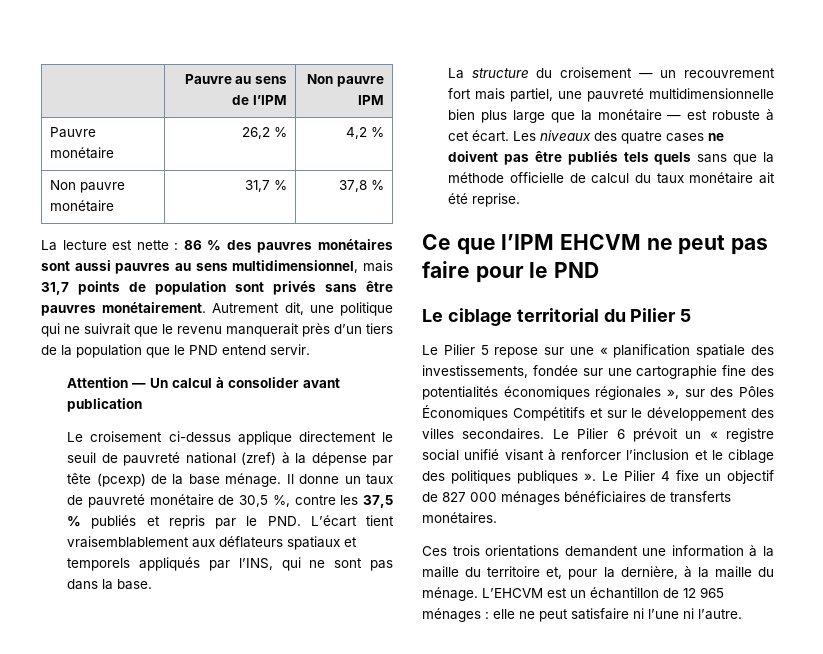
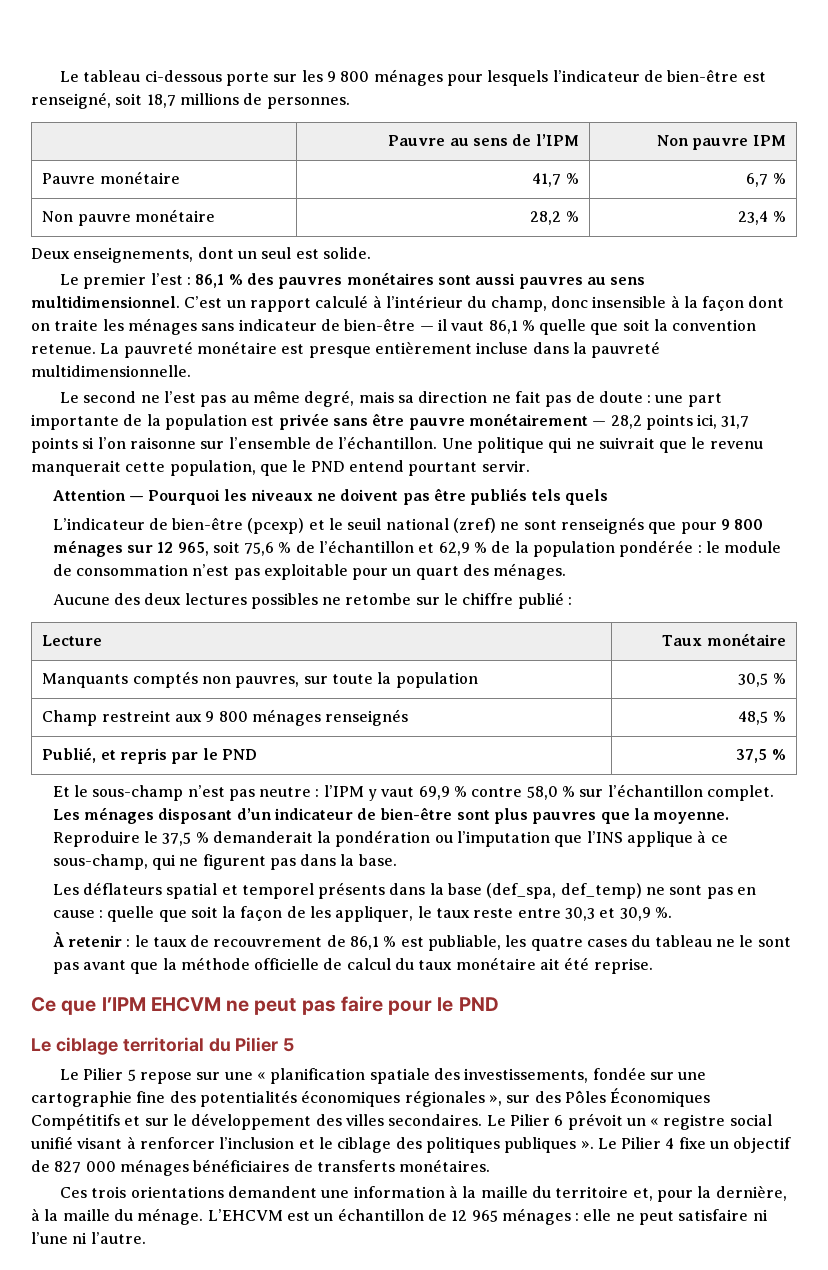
+ Le tableau ci-dessous porte sur les 9 800 ménages pour lesquels l’indicateur de bien-être est renseigné, soit 18,7 millions de personnes.
- Pauvre monétaire | 26,2 % | 4,2 %
+ Pauvre monétaire | 41,7 % | 6,7 %
- Non pauvre monétaire | 31,7 % | 37,8 %
- La lecture est nette : 86 % des pauvres monétaires sont aussi pauvres au sens multidimensionnel, mais 31,7 points de population sont privés sans être pauvres monétairement. Autrement dit, une politique qui ne suivrait que le revenu manquerait près d’un tiers de la population que le PND entend servir.
+ Non pauvre monétaire | 28,2 % | 23,4 %
+ Deux enseignements, dont un seul est solide.
+ Le premier l’est : 86,1 % des pauvres monétaires sont aussi pauvres au sens multidimensionnel. C’est un rapport calculé à l’intérieur du champ, donc insensible à la façon dont on traite les ménages sans indicateur de bien-être — il vaut 86,1 % quelle que soit la convention retenue. La pauvreté monétaire est presque entièrement incluse dans la pauvreté multidimensionnelle.
+ Le second ne l’est pas au même degré, mais sa direction ne fait pas de doute : une part importante de la population est privée sans être pauvre monétairement — 28,2 points ici, 31,7 points si l’on raisonne sur l’ensemble de l’échantillon. Une politique qui ne suivrait que le revenu manquerait cette population, que le PND entend pourtant servir.
- Attention — Un calcul à consolider avant publication
- Le croisement ci-dessus applique directement le seuil de pauvreté national (zref) à la dépense par tête (pcexp) de la base ménage. Il donne un taux de pauvreté monétaire de 30,5 %, contre les 37,5 % publiés et repris par le PND. L’écart tient vraisemblablement aux déflateurs spatiaux et temporels appliqués par l’INS, qui ne sont pas dans la base.
- La structure du croisement — un recouvrement fort mais partiel, une pauvreté multidimensionnelle bien plus large que la monétaire — est robuste à cet écart. Les niveaux des quatre cases ne doivent pas être publiés tels quels sans que la méthode officielle de calcul du taux monétaire ait été reprise.
+ Attention — Pourquoi les niveaux ne doivent pas être publiés tels quels
+ L’indicateur de bien-être (pcexp) et le seuil national (zref) ne sont renseignés que pour 9 800 ménages sur 12 965, soit 75,6 % de l’échantillon et 62,9 % de la population pondérée : le module de consommation n’est pas exploitable pour un quart des ménages.
+ Aucune des deux lectures possibles ne retombe sur le chiffre publié :
+ Lecture | Taux monétaire
+ Manquants comptés non pauvres, sur toute la population | 30,5 %
+ Champ restreint aux 9 800 ménages renseignés | 48,5 %
+ Publié, et repris par le PND | 37,5 %
+ Et le sous-champ n’est pas neutre : l’IPM y vaut 69,9 % contre 58,0 % sur l’échantillon complet. Les ménages disposant d’un indicateur de bien-être sont plus pauvres que la moyenne. Reproduire le 37,5 % demanderait la pondération ou l’imputation que l’INS applique à ce sous-champ, qui ne figurent pas dans la base.
+ Les déflateurs spatial et temporel présents dans la base (def_spa, def_temp) ne sont pas en cause : quelle que soit la façon de les appliquer, le taux reste entre 30,3 et 30,9 %.
+ À retenir : le taux de recouvrement de 86,1 % est publiable, les quatre cases du tableau ne le sont pas avant que la méthode officielle de calcul du taux monétaire ait été reprise.

